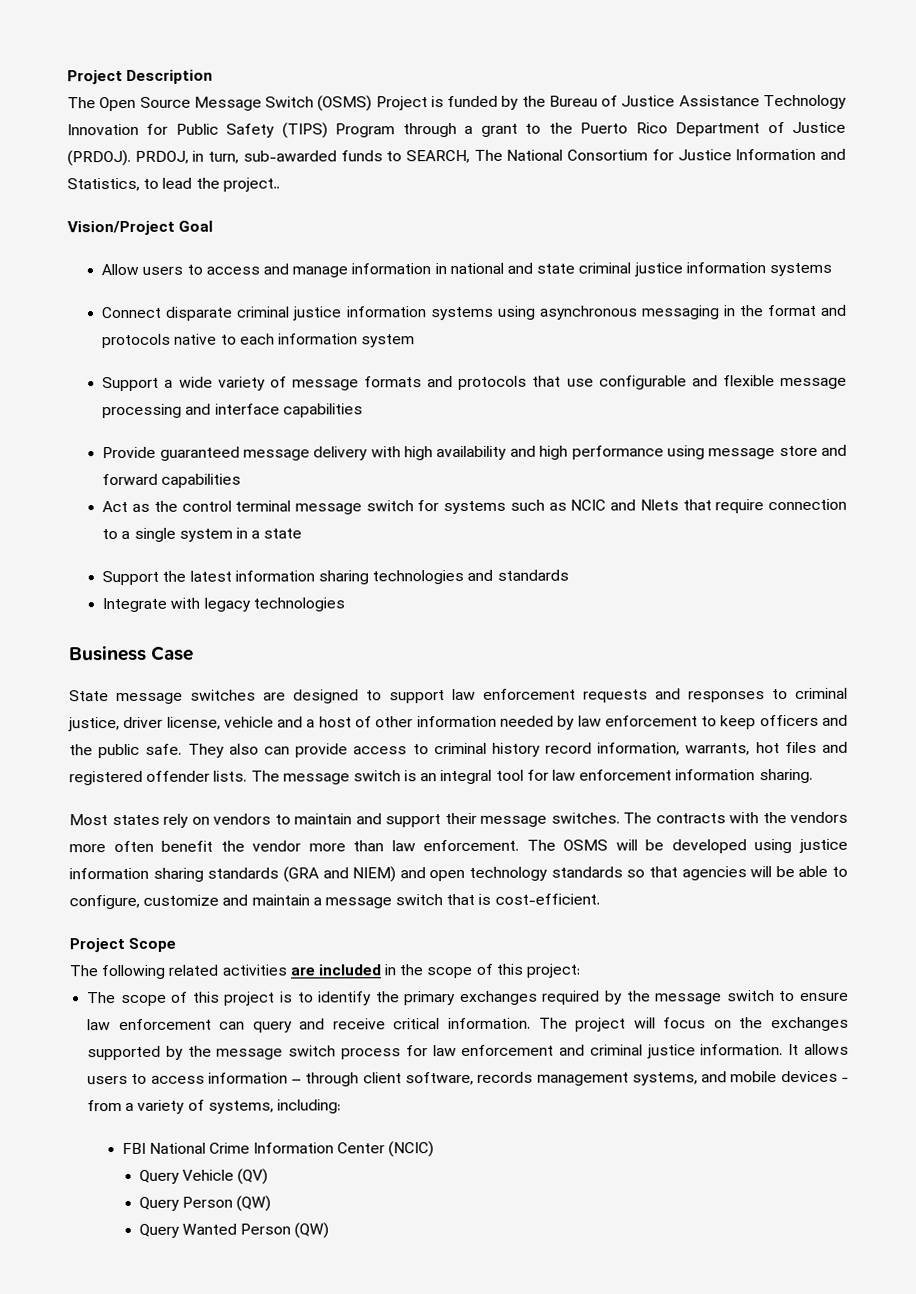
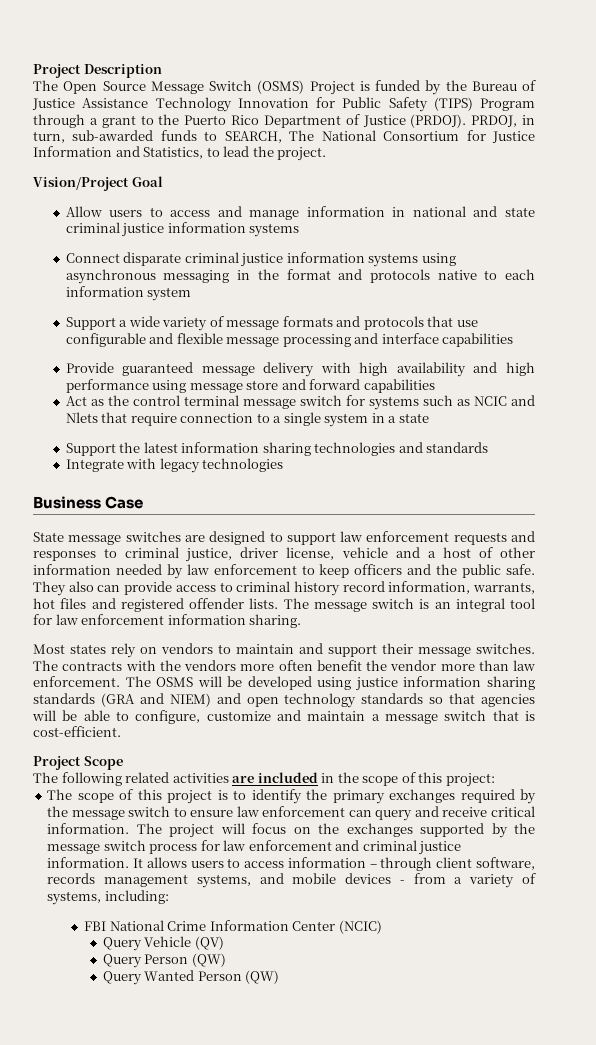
- PRDOJ, in turn, sub-awarded funds to SEARCH, The National Consortium for Justice Information and Statistics, to lead the project..
+ PRDOJ, in turn, sub-awarded funds to SEARCH, The National Consortium for Justice Information and Statistics, to lead the project.

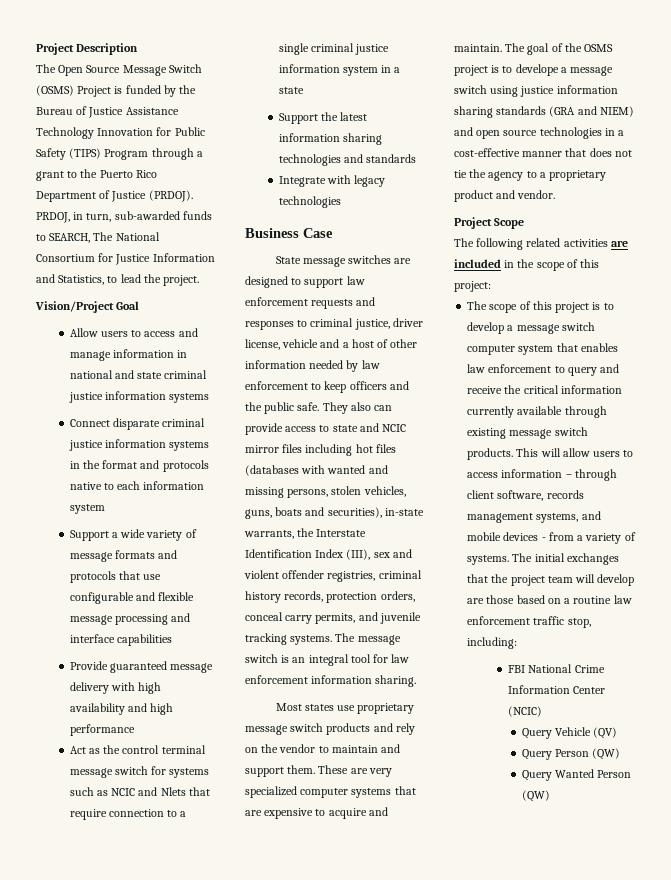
- Connect disparate criminal justice information systems using asynchronous messaging in the format and protocols native to each information system
+ Connect disparate criminal justice information systems in the format and protocols native to each information system
- Provide guaranteed message delivery with high availability and high performance using message store and forward capabilities
+ Provide guaranteed message delivery with high availability and high performance
- Act as the control terminal message switch for systems such as NCIC and Nlets that require connection to a single system in a state
+ Act as the control terminal message switch for systems such as NCIC and Nlets that require connection to a single criminal justice information system in a state
- They also can provide access to criminal history record information, warrants, hot files and registered offender lists.
+ They also can provide access to state and NCIC mirror files including hot files (databases with wanted and missing persons, stolen vehicles, guns, boats and securities), in-state warrants, the Interstate Identification Index (III), sex and violent offender registries, criminal history records, protection orders, conceal carry permits, and juvenile tracking systems.
- Most states rely on vendors to maintain and support their message switches. The contracts with the vendors more often benefit the vendor more than law enforcement. The OSMS will be developed using justice information sharing standards (GRA and NIEM) and open technology standards so that agencies will be able to configure, customize and maintain a message switch that is cost-efficient.
+ Most states use proprietary message switch products and rely on the vendor to maintain and support them. These are very specialized computer systems that are expensive to acquire and maintain. The goal of the OSMS project is to develope a message switch using justice information sharing standards (GRA and NIEM) and open source technologies in a cost-effective manner that does not tie the agency to a proprietary product and vendor.
- The scope of this project is to identify the primary exchanges required by the message switch to ensure law enforcement can query and receive critical information. The project will focus on the exchanges supported by the message switch process for law enforcement and criminal justice information. It allows users to access information – through client software, records management systems, and mobile devices - from a variety of systems, including:
+ The scope of this project is to develop a message switch computer system that enables law enforcement to query and receive the critical information currently available through existing message switch products. This will allow users to access information – through client software, records management systems, and mobile devices - from a variety of systems. The initial exchanges that the project team will develop are those based on a routine law enforcement traffic stop, including:

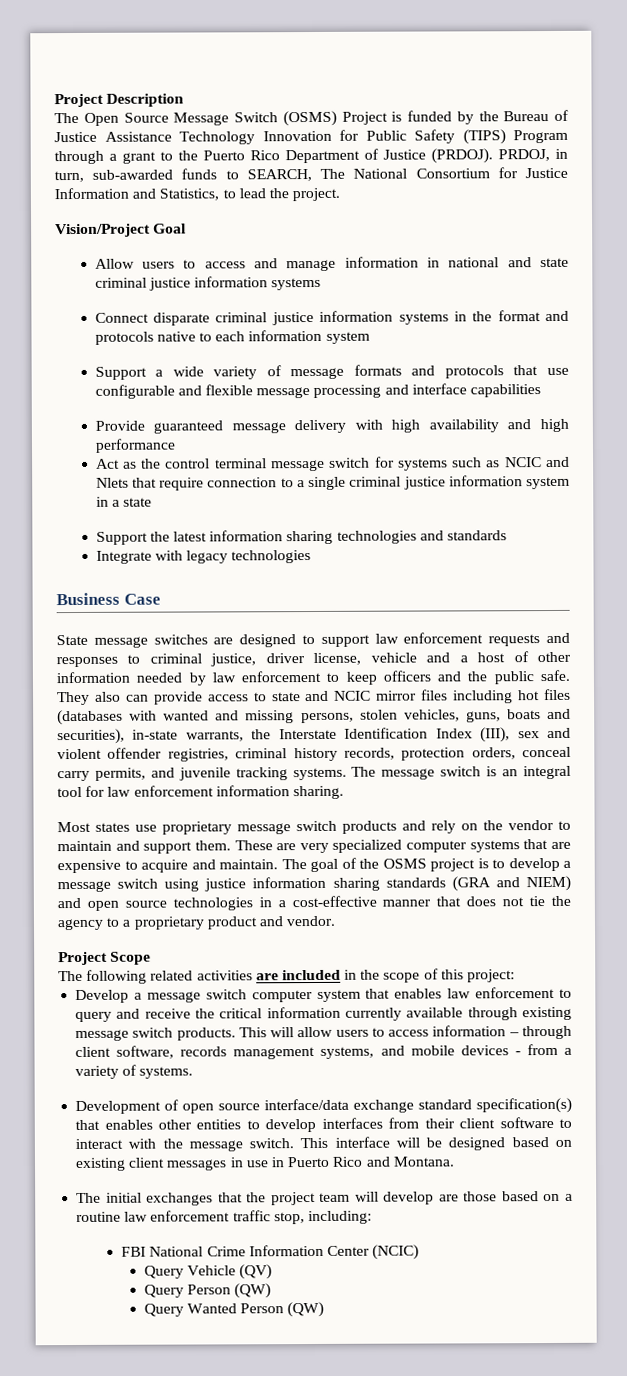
- The goal of the OSMS project is to develope a message switch using justice information sharing standards (GRA and NIEM) and open source technologies in a cost-effective manner that does not tie the agency to a proprietary product and vendor.
+ The goal of the OSMS project is to develop a message switch using justice information sharing standards (GRA and NIEM) and open source technologies in a cost-effective manner that does not tie the agency to a proprietary product and vendor.
- The scope of this project is to develop a message switch computer system that enables law enforcement to query and receive the critical information currently available through existing message switch products.
+ Develop a message switch computer system that enables law enforcement to query and receive the critical information currently available through existing message switch products.
- This will allow users to access information – through client software, records management systems, and mobile devices - from a variety of systems. The initial exchanges that the project team will develop are those based on a routine law enforcement traffic stop, including:
+ This will allow users to access information – through client software, records management systems, and mobile devices - from a variety of systems.
+ Development of open source interface/data exchange standard specification(s) that enables other entities to develop interfaces from their client software to interact with the message switch. This interface will be designed based on existing client messages in use in Puerto Rico and Montana.
+ The initial exchanges that the project team will develop are those based on a routine law enforcement traffic stop, including:

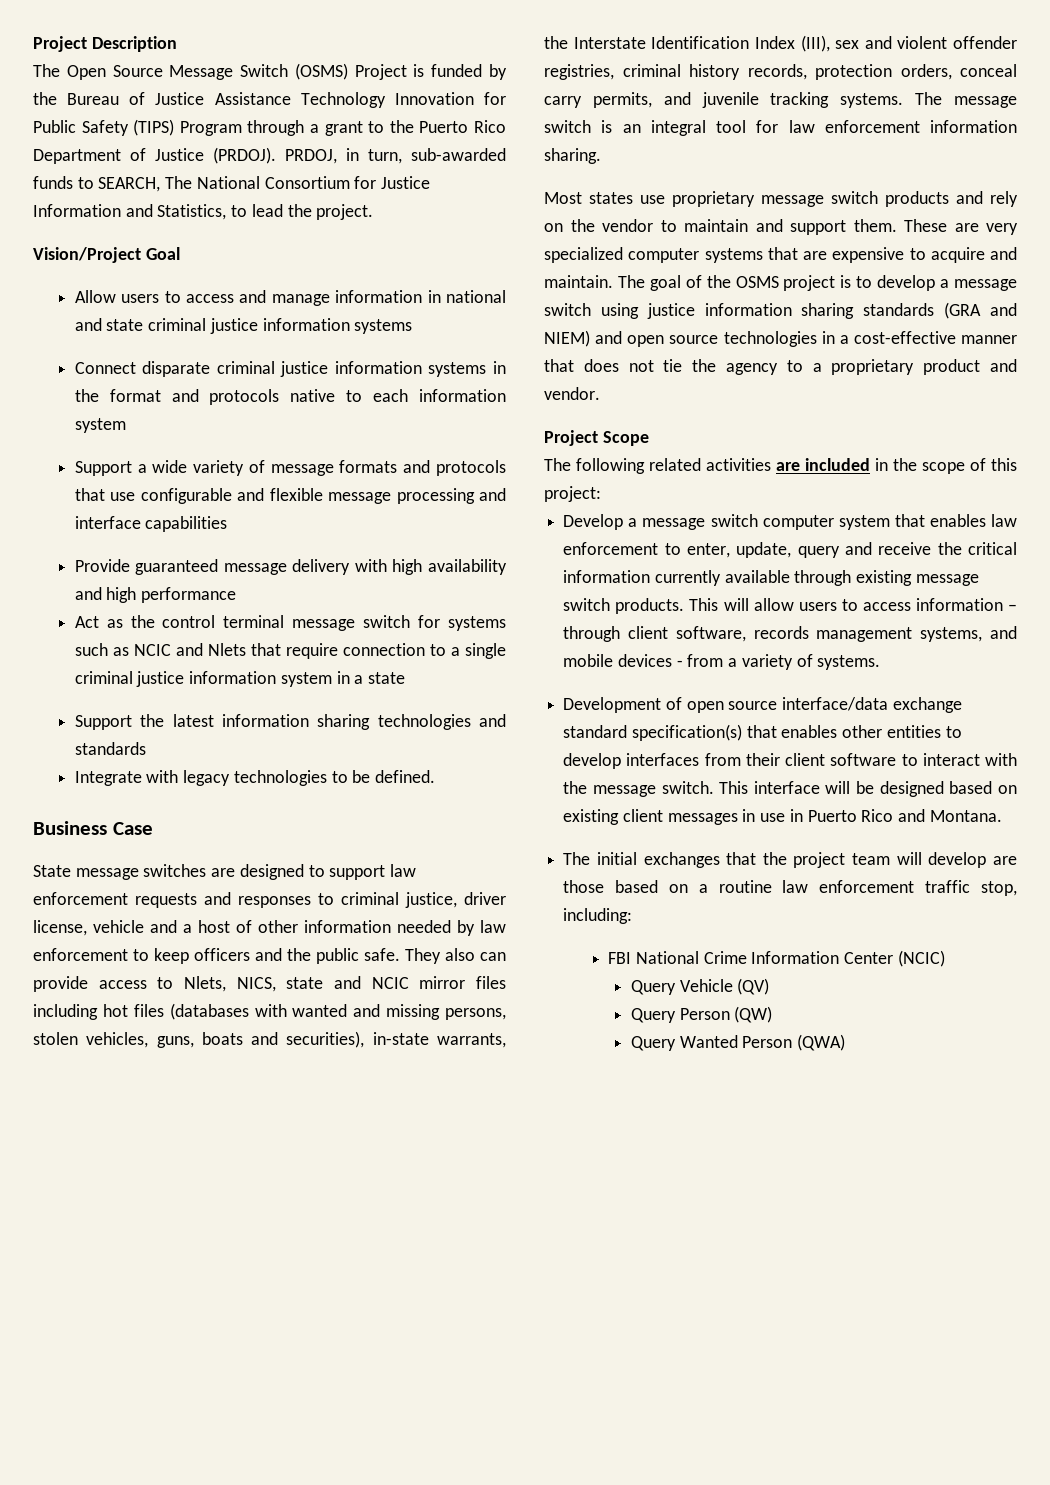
- Integrate with legacy technologies
+ Integrate with legacy technologies to be defined.
- They also can provide access to state and NCIC mirror files including hot files (databases with wanted and missing persons, stolen vehicles, guns, boats and securities), in-state warrants, the Interstate Identification Index (III), sex and violent offender registries, criminal history records, protection orders, conceal carry permits, and juvenile tracking systems.
+ They also can provide access to Nlets, NICS, state and NCIC mirror files including hot files (databases with wanted and missing persons, stolen vehicles, guns, boats and securities), in-state warrants, the Interstate Identification Index (III), sex and violent offender registries, criminal history records, protection orders, conceal carry permits, and juvenile tracking systems.
- Develop a message switch computer system that enables law enforcement to query and receive the critical information currently available through existing message switch products.
+ Develop a message switch computer system that enables law enforcement to enter, update, query and receive the critical information currently available through existing message switch products.
- Query Wanted Person (QW)
+ Query Wanted Person (QWA)

